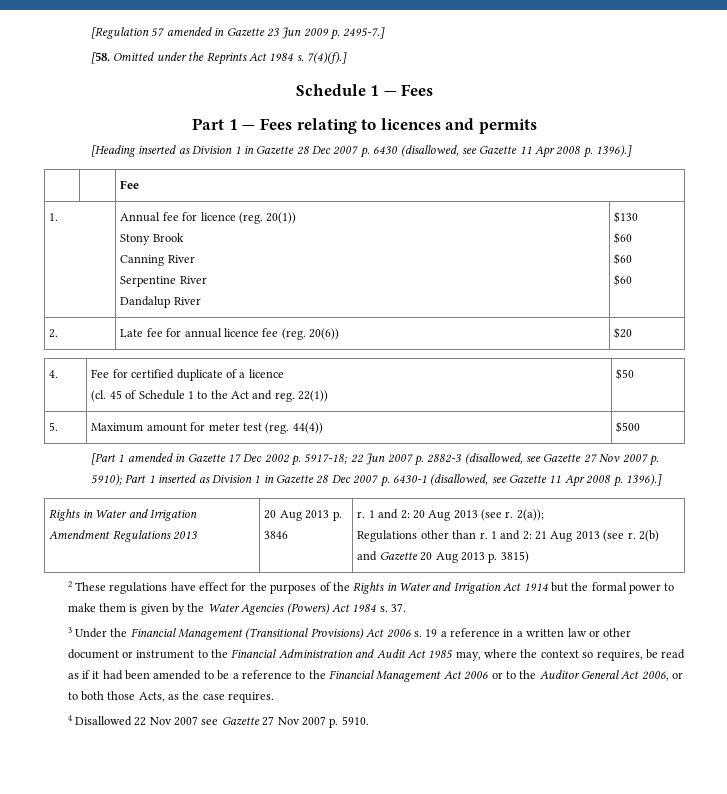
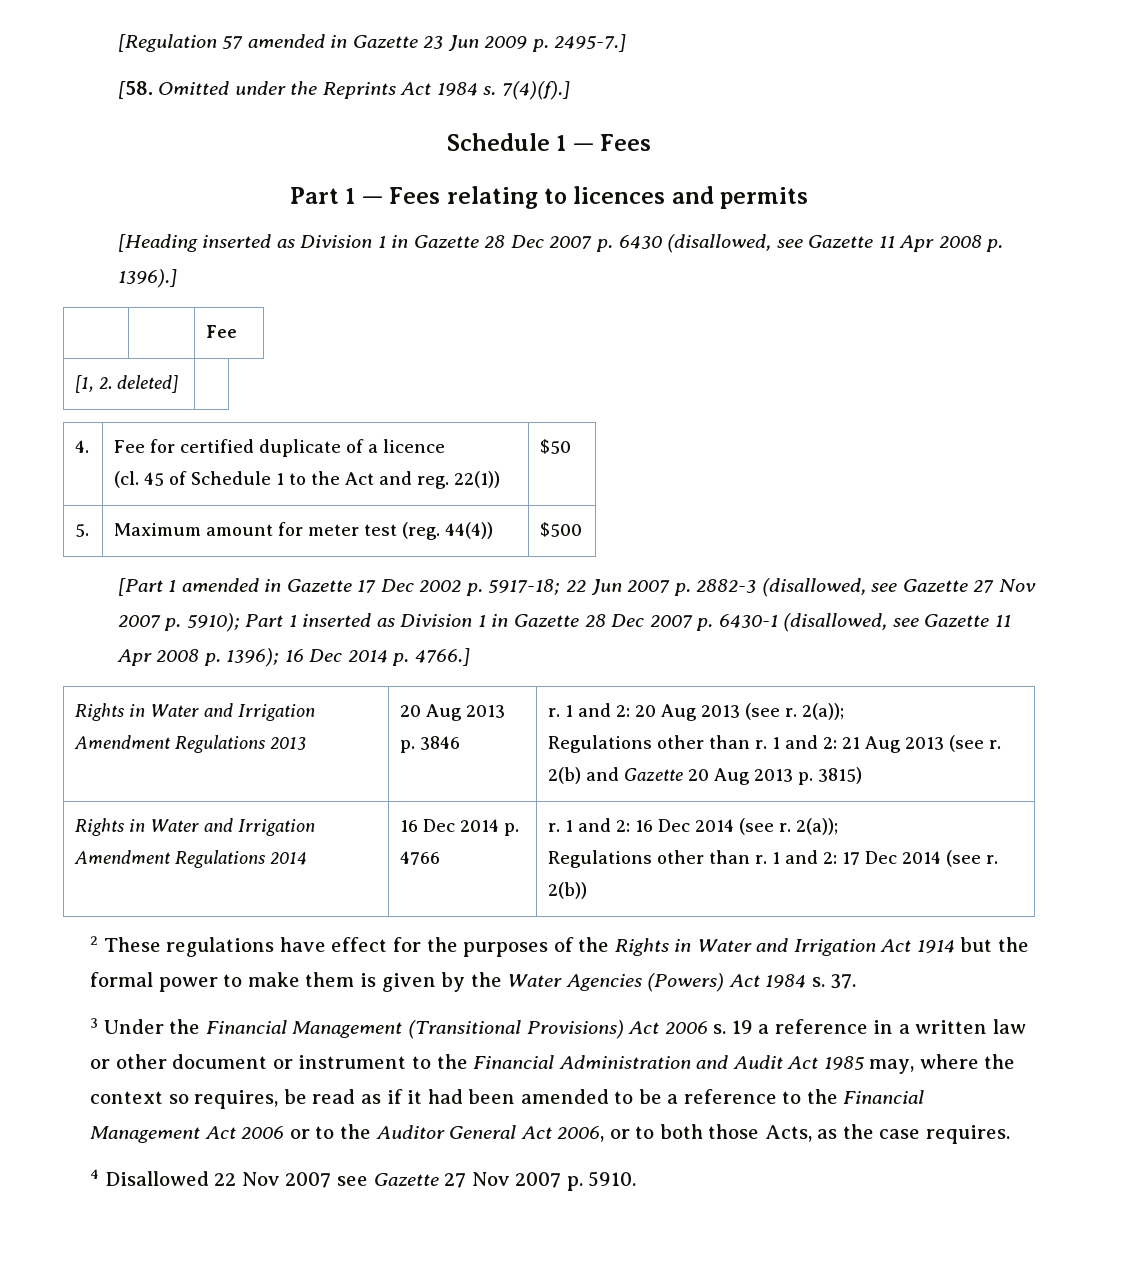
- 1. | Annual fee for licence (reg. 20(1))
- Stony Brook
- Canning River
- Serpentine River
- Dandalup River | $130
- $60
- $60
- $60
- 2. | Late fee for annual licence fee (reg. 20(6)) | $20
+ [1, 2. deleted] |
- [Part 1 amended in Gazette 17 Dec 2002 p. 5917-18; 22 Jun 2007 p. 2882-3 (disallowed, see Gazette 27 Nov 2007 p. 5910); Part 1 inserted as Division 1 in Gazette 28 Dec 2007 p. 6430-1 (disallowed, see Gazette 11 Apr 2008 p. 1396).]
+ [Part 1 amended in Gazette 17 Dec 2002 p. 5917-18; 22 Jun 2007 p. 2882-3 (disallowed, see Gazette 27 Nov 2007 p. 5910); Part 1 inserted as Division 1 in Gazette 28 Dec 2007 p. 6430-1 (disallowed, see Gazette 11 Apr 2008 p. 1396); 16 Dec 2014 p. 4766.]
+ Rights in Water and Irrigation Amendment Regulations 2014 | 16 Dec 2014 p. 4766 | r. 1 and 2: 16 Dec 2014 (see r. 2(a));
+ Regulations other than r. 1 and 2: 17 Dec 2014 (see r. 2(b))

